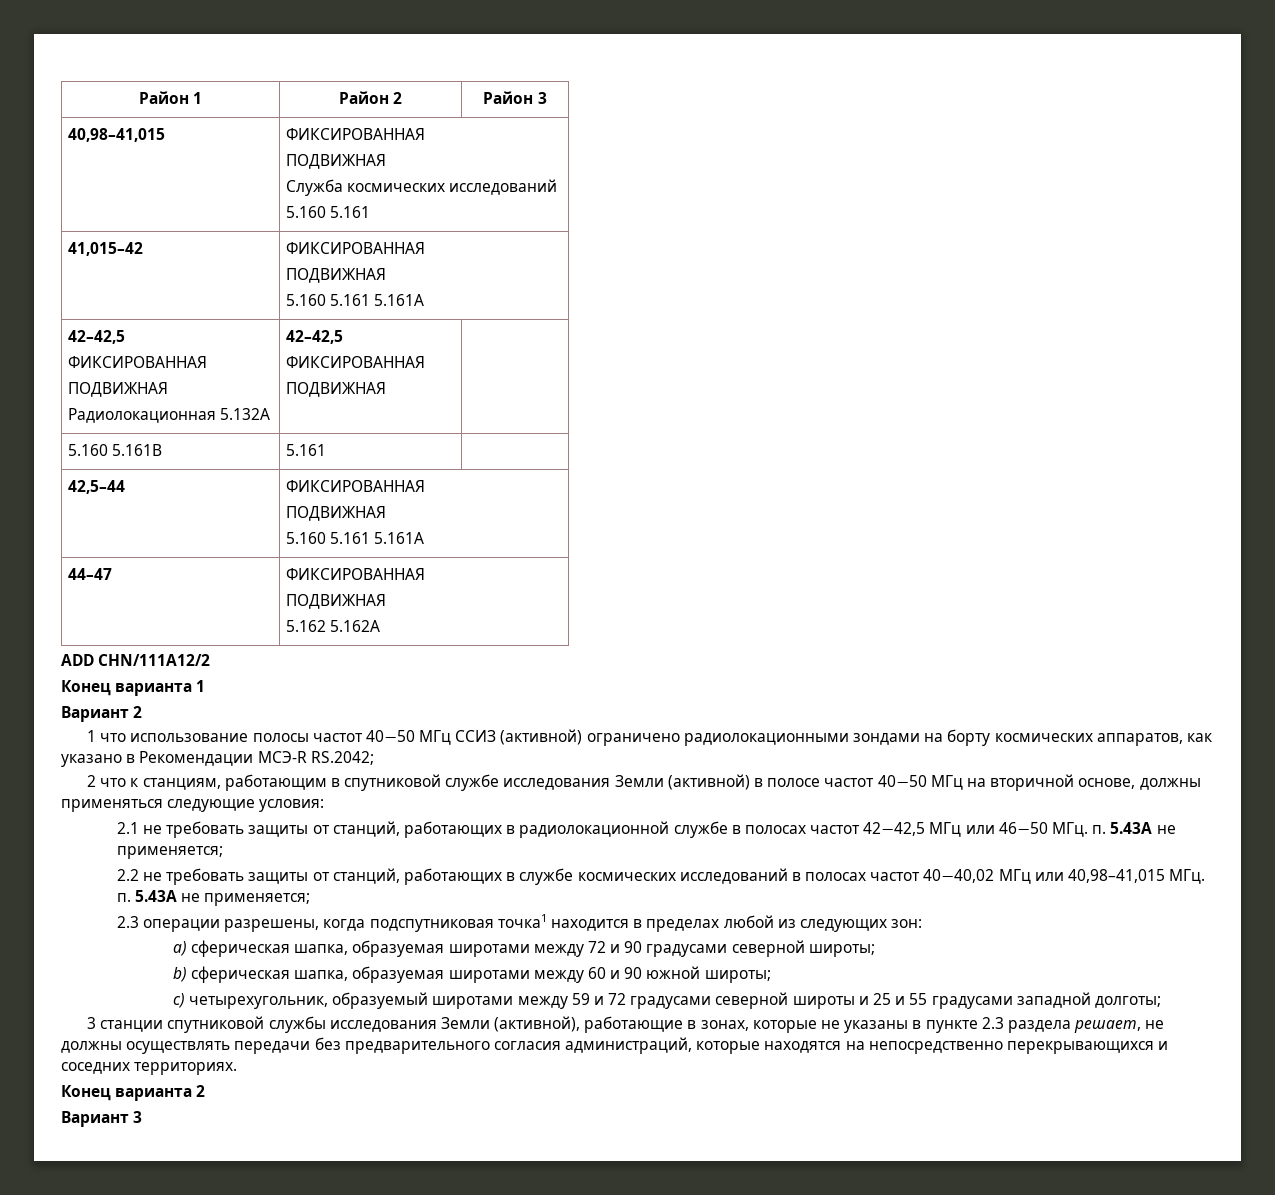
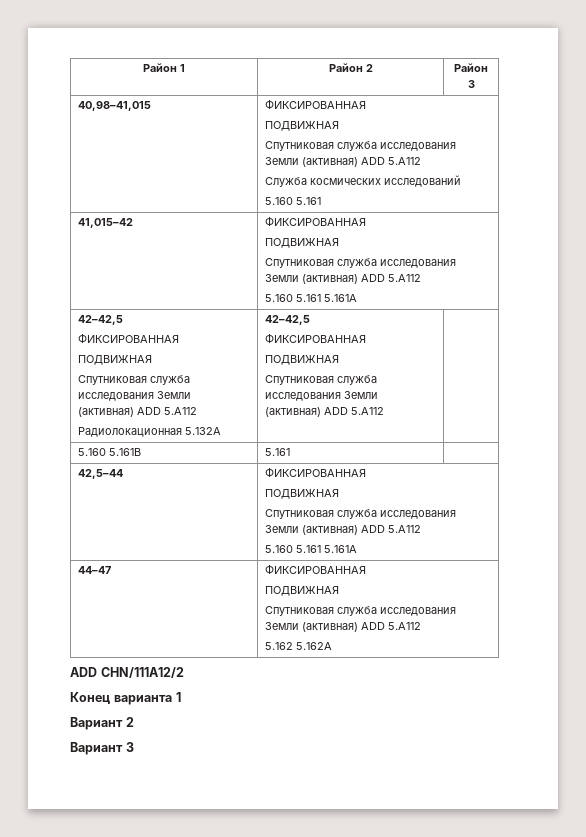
  40,98–41,015 | ФИКСИРОВАННАЯ
  ПОДВИЖНАЯ
+ Спутниковая служба исследования Земли (активная) ADD 5.A112
  41,015–42 | ФИКСИРОВАННАЯ
  ПОДВИЖНАЯ
+ Спутниковая служба исследования Земли (активная) ADD 5.A112
  5.160 5.161 5.161A
  42–42,5
  ФИКСИРОВАННАЯ
  ПОДВИЖНАЯ
+ Спутниковая служба исследования Земли (активная) ADD 5.A112
  Радиолокационная 5.132А | 42–42,5
  ФИКСИРОВАННАЯ
- ПОДВИЖНАЯ |
+ ПОДВИЖНАЯ
+ Спутниковая служба исследования Земли (активная) ADD 5.A112 |
  42,5–44 | ФИКСИРОВАННАЯ
  ПОДВИЖНАЯ
+ Спутниковая служба исследования Земли (активная) ADD 5.A112
  44–47 | ФИКСИРОВАННАЯ
  ПОДВИЖНАЯ
+ Спутниковая служба исследования Земли (активная) ADD 5.A112
- 1 что использование полосы частот 40−50 МГц ССИЗ (активной) ограничено радиолокационными зондами на борту космических аппаратов, как указано в Рекомендации МСЭ-R RS.2042;
- 2 что к станциям, работающим в спутниковой службе исследования Земли (активной) в полосе частот 40−50 МГц на вторичной основе, должны применяться следующие условия:
- 2.1 не требовать защиты от станций, работающих в радиолокационной службе в полосах частот 42−42,5 МГц или 46−50 МГц. п. 5.43A не применяется;
- 2.2 не требовать защиты от станций, работающих в службе космических исследований в полосах частот 40−40,02 МГц или 40,98–41,015 МГц. п. 5.43A не применяется;
- 2.3 операции разрешены, когда подспутниковая точка1 находится в пределах любой из следующих зон:
- a) сферическая шапка, образуемая широтами между 72 и 90 градусами северной широты;
- b) сферическая шапка, образуемая широтами между 60 и 90 южной широты;
- c) четырехугольник, образуемый широтами между 59 и 72 градусами северной широты и 25 и 55 градусами западной долготы;
- 3 станции спутниковой службы исследования Земли (активной), работающие в зонах, которые не указаны в пункте 2.3 раздела решает, не должны осуществлять передачи без предварительного согласия администраций, которые находятся на непосредственно перекрывающихся и соседних территориях.
- Конец варианта 2

